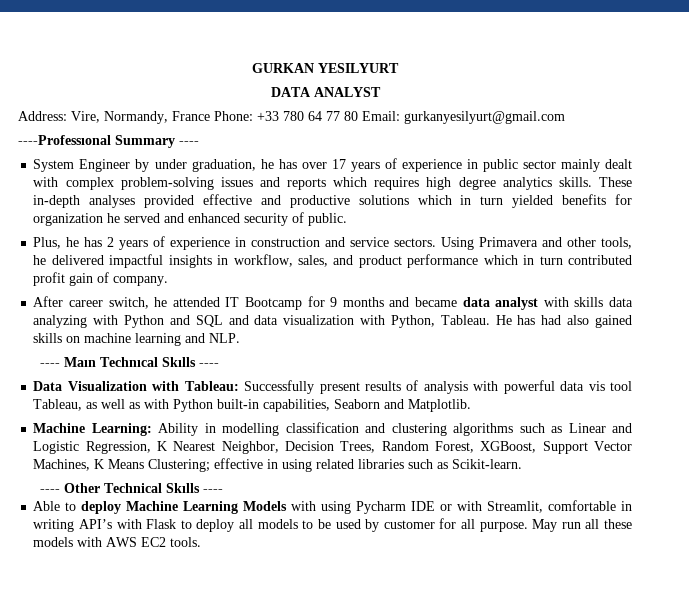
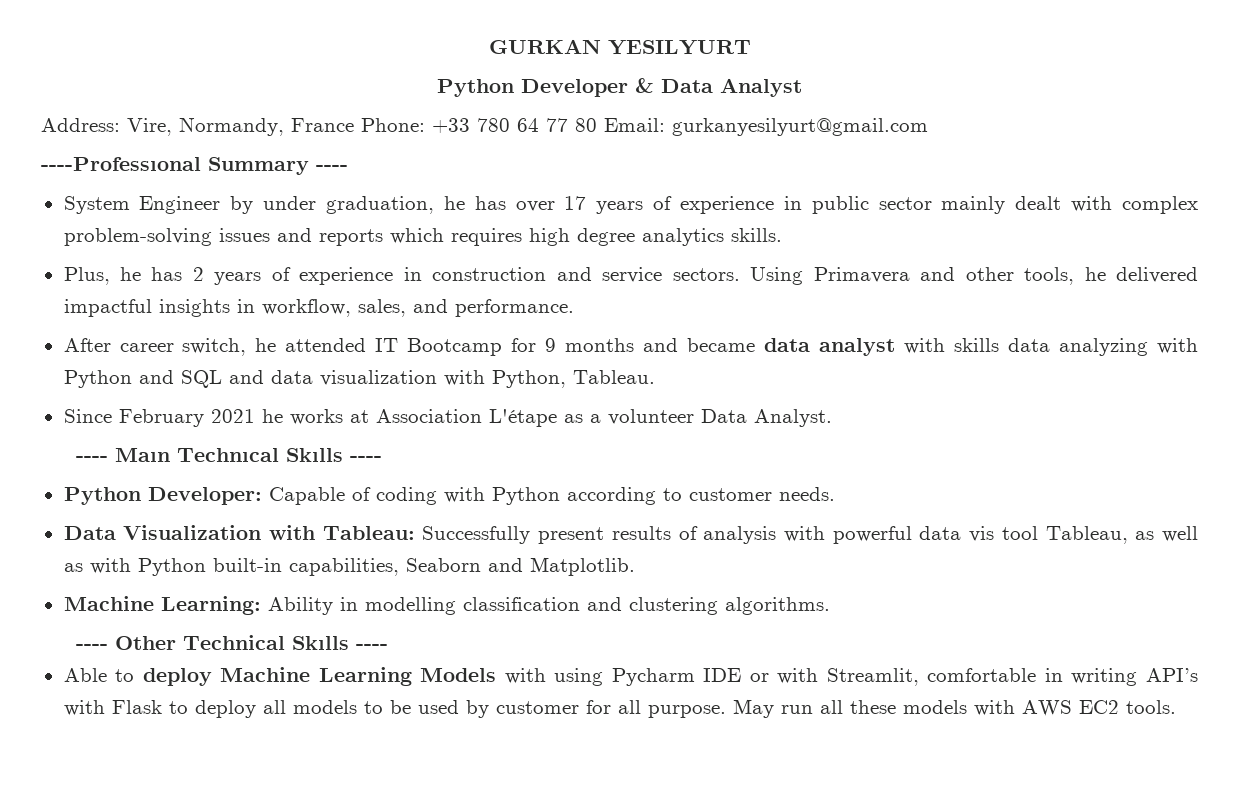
- DATA ANALYST
+ Python Developer & Data Analyst
- These in-depth analyses provided effective and productive solutions which in turn yielded benefits for organization he served and enhanced security of public.
- Using Primavera and other tools, he delivered impactful insights in workflow, sales, and product performance which in turn contributed profit gain of company.
+ Using Primavera and other tools, he delivered impactful insights in workflow, sales, and performance.
- After career switch, he attended IT Bootcamp for 9 months and became data analyst with skills data analyzing with Python and SQL and data visualization with Python, Tableau. He has had also gained skills on machine learning and NLP.
+ After career switch, he attended IT Bootcamp for 9 months and became data analyst with skills data analyzing with Python and SQL and data visualization with Python, Tableau.
+ Since February 2021 he works at Association L'étape as a volunteer Data Analyst.
+ Python Developer: Capable of coding with Python according to customer needs.
- Machine Learning: Ability in modelling classification and clustering algorithms such as Linear and Logistic Regression, K Nearest Neighbor, Decision Trees, Random Forest, XGBoost, Support Vector Machines, K Means Clustering; effective in using related libraries such as Scikit-learn.
+ Machine Learning: Ability in modelling classification and clustering algorithms.

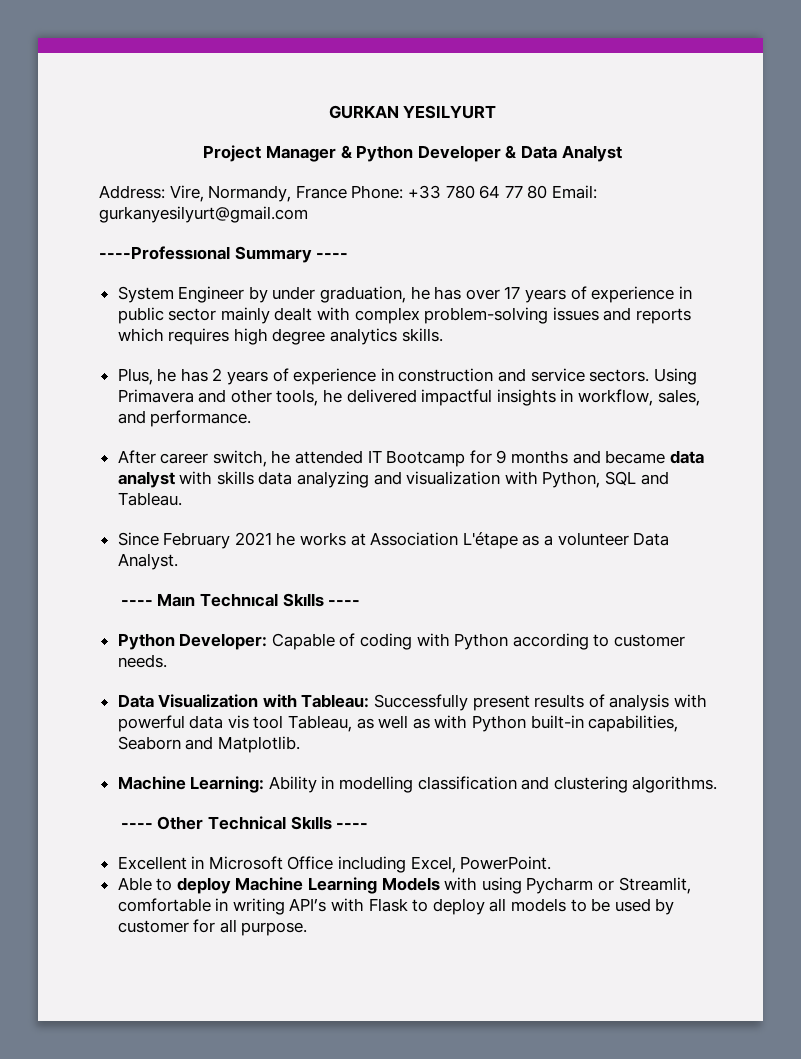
- Python Developer & Data Analyst
+ Project Manager & Python Developer & Data Analyst
- After career switch, he attended IT Bootcamp for 9 months and became data analyst with skills data analyzing with Python and SQL and data visualization with Python, Tableau.
+ After career switch, he attended IT Bootcamp for 9 months and became data analyst with skills data analyzing and visualization with Python, SQL and Tableau.
+ Excellent in Microsoft Office including Excel, PowerPoint.
- Able to deploy Machine Learning Models with using Pycharm IDE or with Streamlit, comfortable in writing API’s with Flask to deploy all models to be used by customer for all purpose. May run all these models with AWS EC2 tools.
+ Able to deploy Machine Learning Models with using Pycharm or Streamlit, comfortable in writing API’s with Flask to deploy all models to be used by customer for all purpose.

